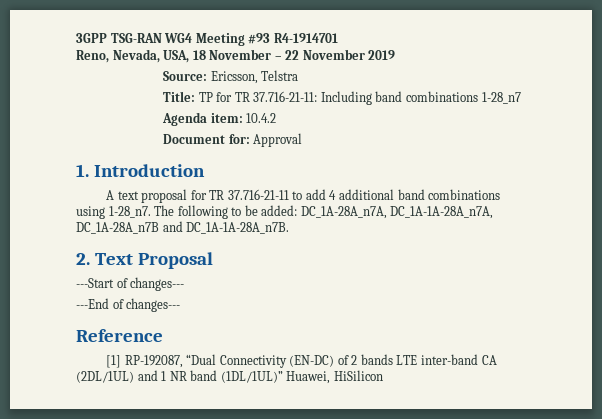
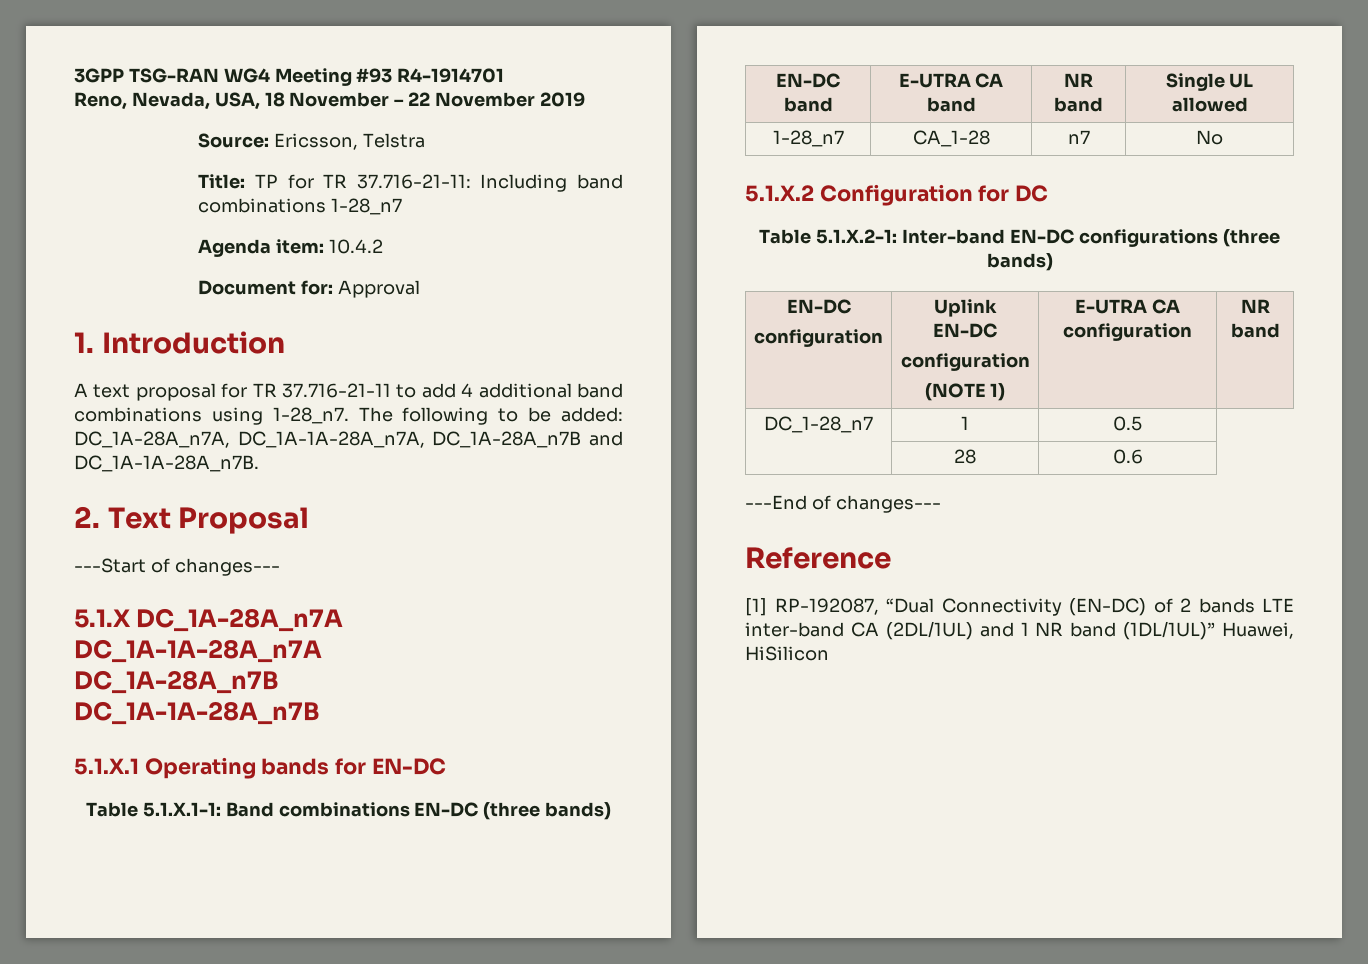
+ 5.1.X DC_1A-28A_n7A
+ DC_1A-1A-28A_n7A
+ DC_1A-28A_n7B
+ DC_1A-1A-28A_n7B
+ 5.1.X.1 Operating bands for EN-DC
+ Table 5.1.X.1-1: Band combinations EN-DC (three bands)
+ EN-DC band | E-UTRA CA band | NR band | Single UL allowed
+ 1-28_n7 | CA_1-28 | n7 | No
+ 5.1.X.2 Configuration for DC
+ Table 5.1.X.2-1: Inter-band EN-DC configurations (three bands)
+ EN-DC
+ configuration | Uplink EN-DC
+ configuration
+ (NOTE 1) | E-UTRA CA configuration | NR band
+ DC_1-28_n7 | 1 | 0.5
+ | 28 | 0.6

